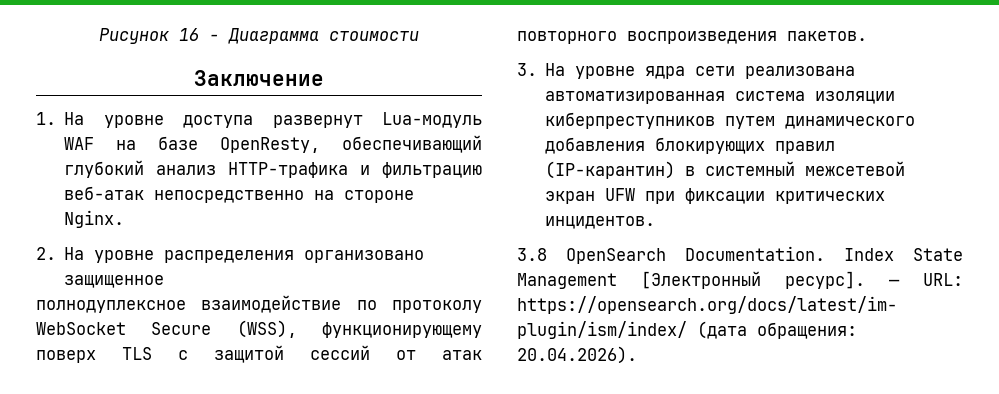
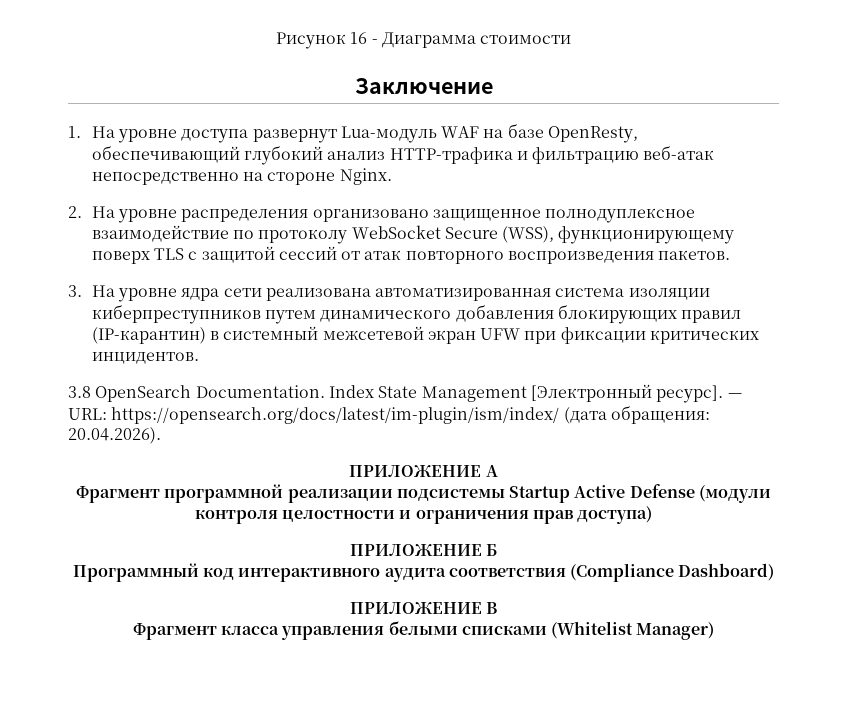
- 2. На уровне распределения организовано защищенное
- полнодуплексное взаимодействие по протоколу WebSocket Secure (WSS), функционирующему поверх TLS с защитой сессий от атак повторного воспроизведения пакетов.
+ 2. На уровне распределения организовано защищенное полнодуплексное взаимодействие по протоколу WebSocket Secure (WSS), функционирующему поверх TLS с защитой сессий от атак повторного воспроизведения пакетов.
+ ПРИЛОЖЕНИЕ А
+ Фрагмент программной реализации подсистемы Startup Active Defense (модули контроля целостности и ограничения прав доступа)
+ ПРИЛОЖЕНИЕ Б
+ Программный код интерактивного аудита соответствия (Compliance Dashboard)
+ ПРИЛОЖЕНИЕ В
+ Фрагмент класса управления белыми списками (Whitelist Manager)

